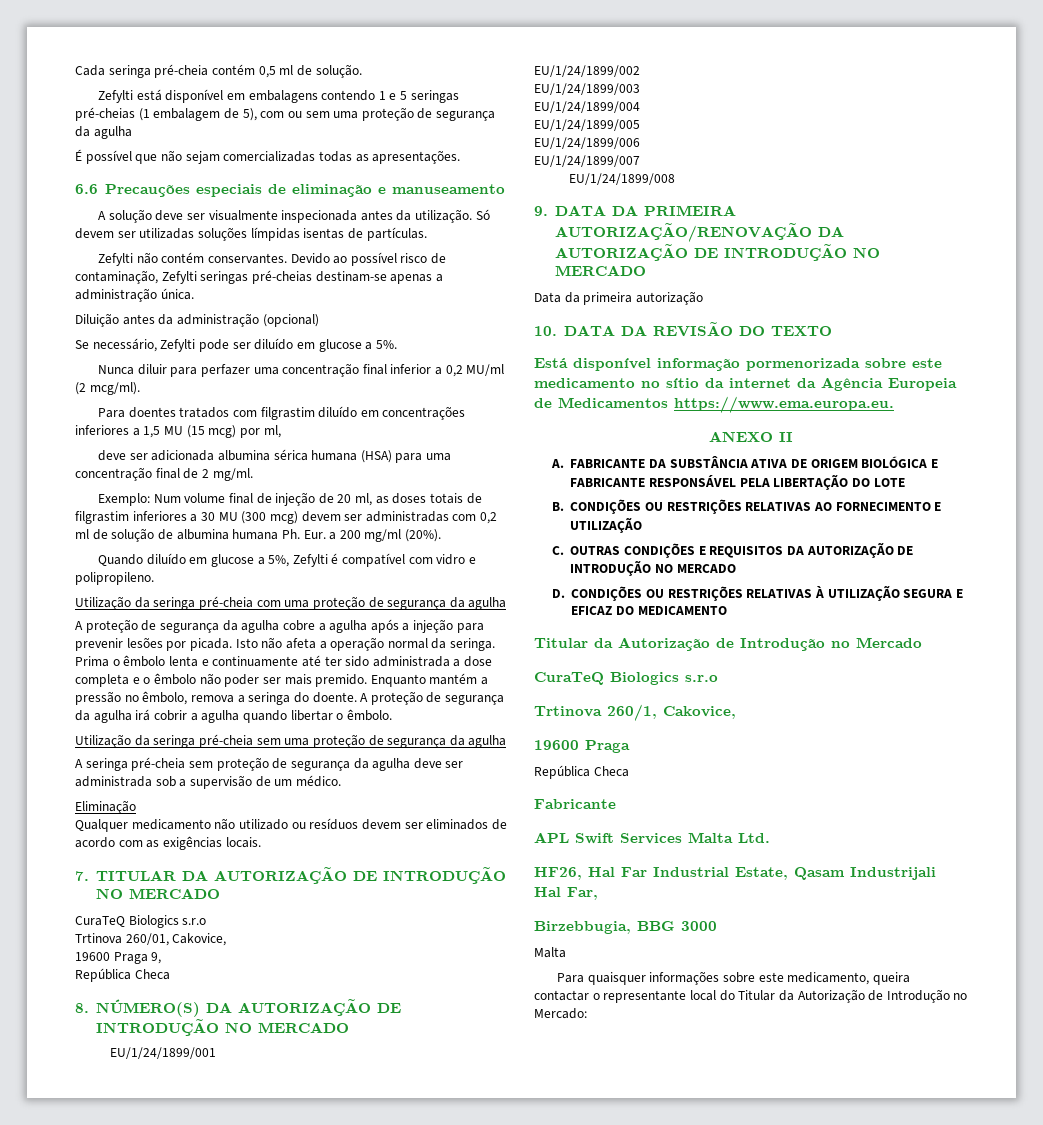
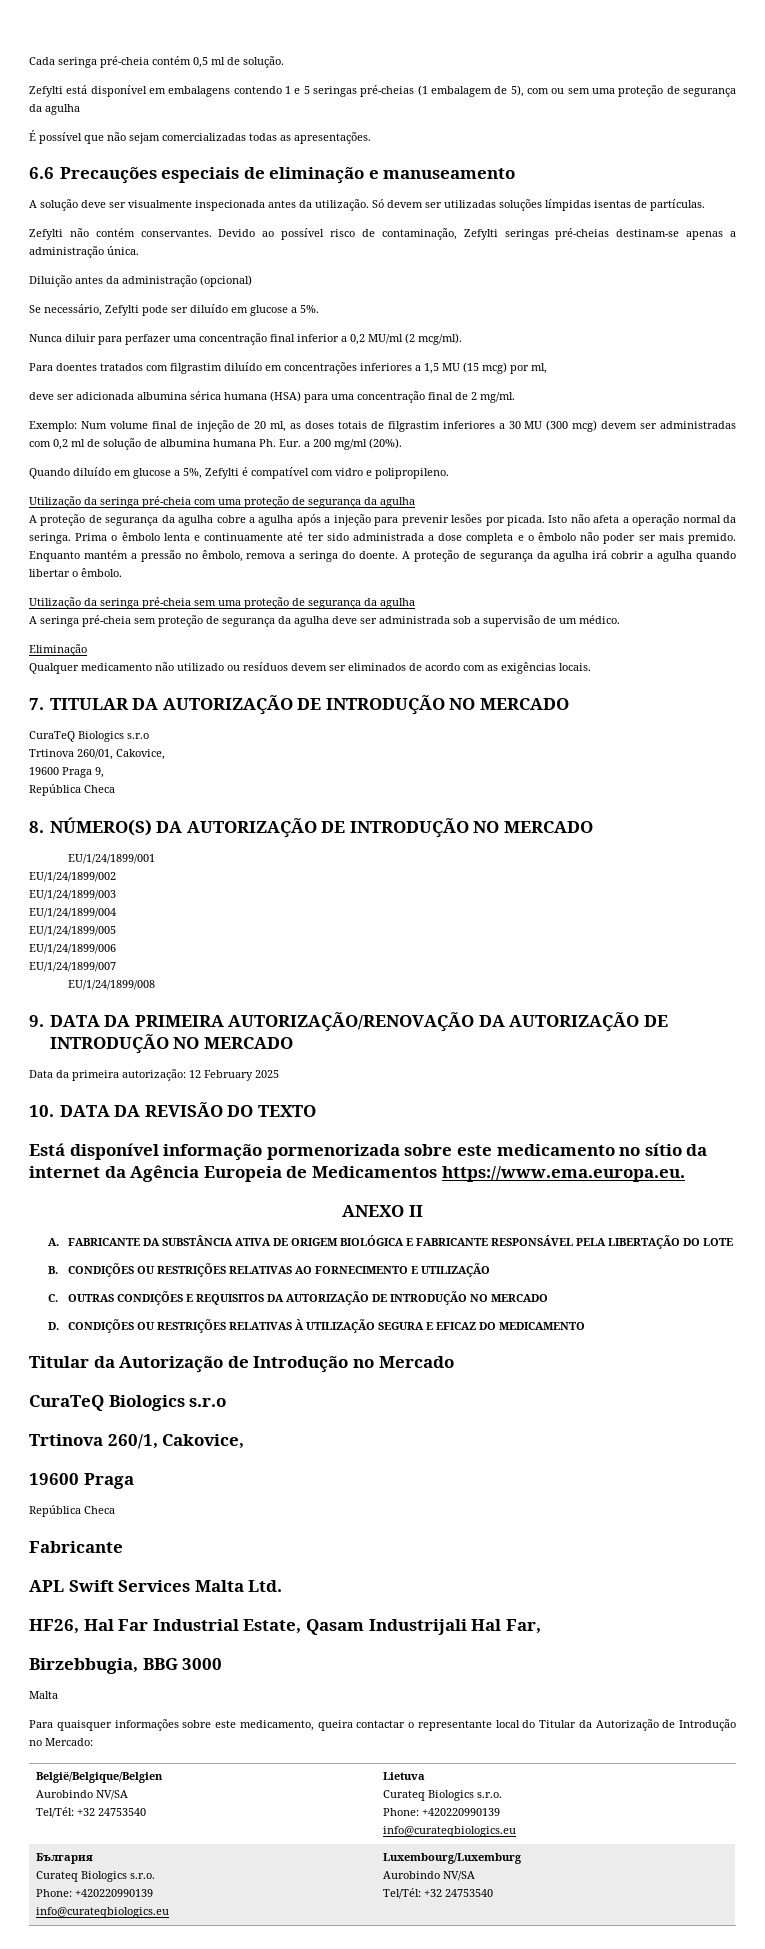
- Data da primeira autorização
+ Data da primeira autorização: 12 February 2025
+ België/Belgique/Belgien
+ Aurobindo NV/SA
+ Tel/Tél: +32 24753540 | Lietuva
+ Curateq Biologics s.r.o.
+ Phone: +420220990139
+ info@curateqbiologics.eu
+ България
+ Curateq Biologics s.r.o.
+ Phone: +420220990139
+ info@curateqbiologics.eu | Luxembourg/Luxemburg
+ Aurobindo NV/SA
+ Tel/Tél: +32 24753540

